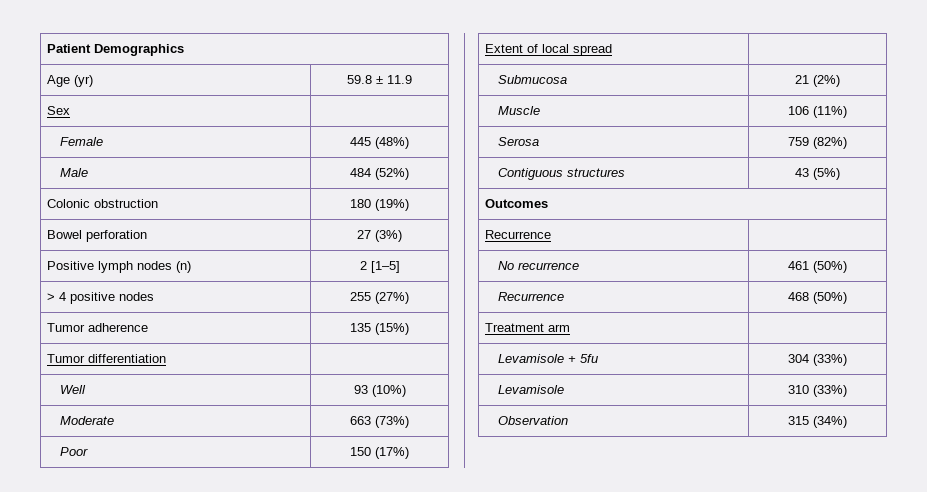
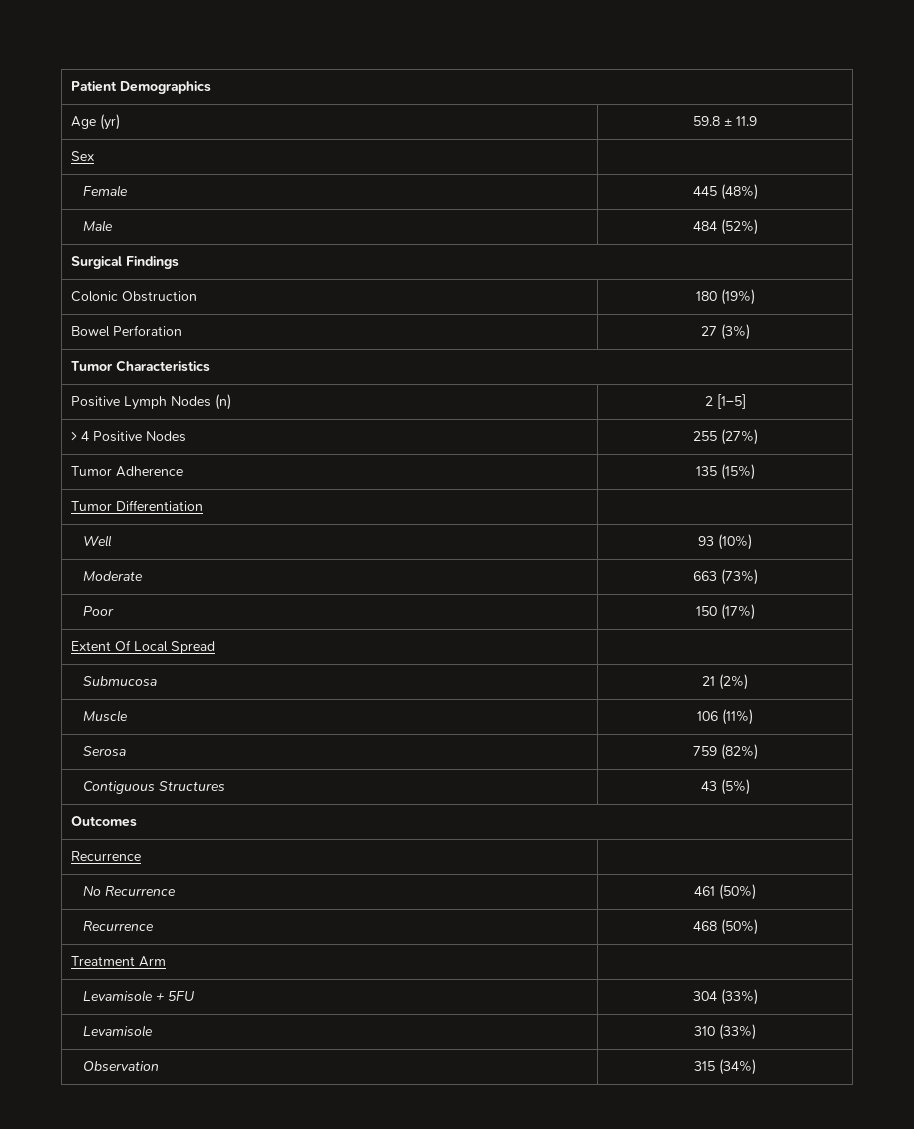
+ Surgical Findings
- Colonic obstruction | 180 (19%)
+ Colonic Obstruction | 180 (19%)
- Bowel perforation | 27 (3%)
+ Bowel Perforation | 27 (3%)
- Positive lymph nodes (n) | 2 [1–5]
+ Tumor Characteristics
+ Positive Lymph Nodes (n) | 2 [1–5]
- > 4 positive nodes | 255 (27%)
+ > 4 Positive Nodes | 255 (27%)
- Tumor adherence | 135 (15%)
+ Tumor Adherence | 135 (15%)
- Tumor differentiation |
+ Tumor Differentiation |
- Extent of local spread |
+ Extent Of Local Spread |
- Contiguous structures | 43 (5%)
+ Contiguous Structures | 43 (5%)
- No recurrence | 461 (50%)
+ No Recurrence | 461 (50%)
- Treatment arm |
+ Treatment Arm |
- Levamisole + 5fu | 304 (33%)
+ Levamisole + 5FU | 304 (33%)

